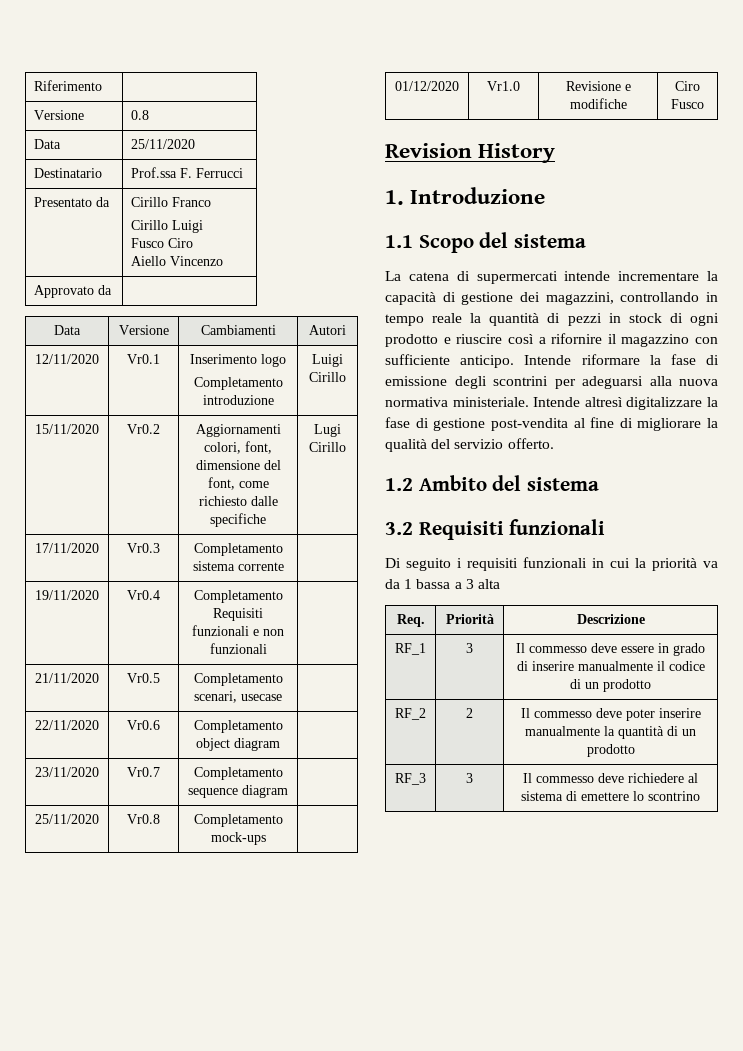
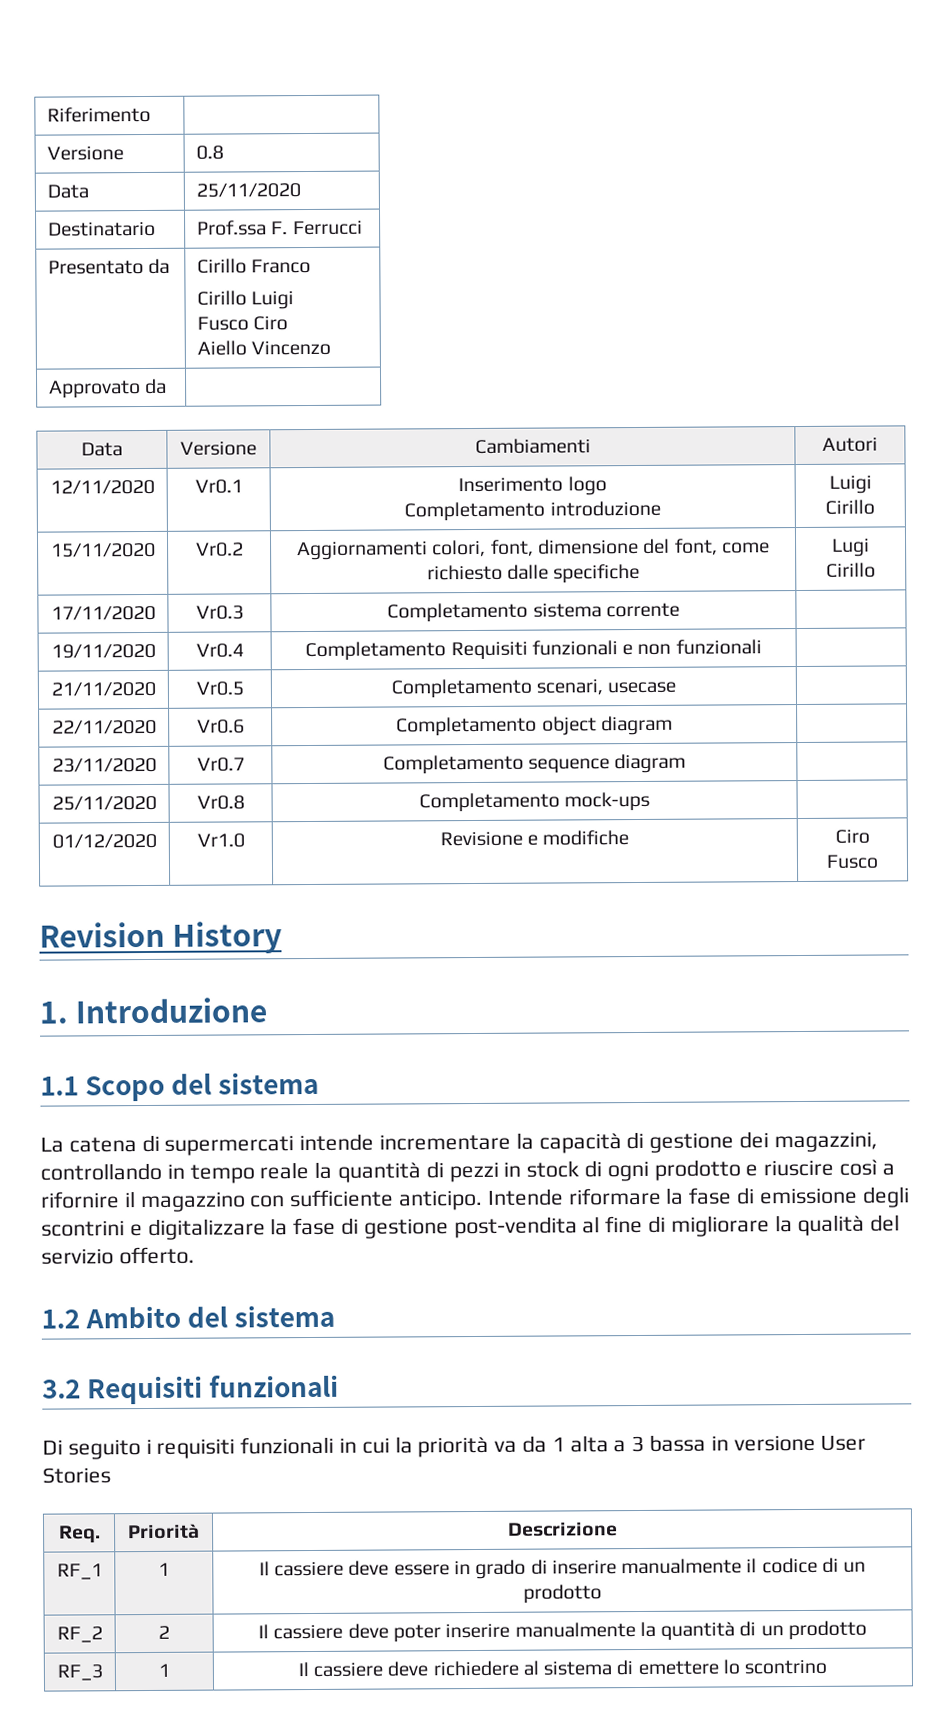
- Intende riformare la fase di emissione degli scontrini per adeguarsi alla nuova normativa ministeriale. Intende altresì digitalizzare la fase di gestione post-vendita al fine di migliorare la qualità del servizio offerto.
+ Intende riformare la fase di emissione degli scontrini e digitalizzare la fase di gestione post-vendita al fine di migliorare la qualità del servizio offerto.
- Di seguito i requisiti funzionali in cui la priorità va da 1 bassa a 3 alta
+ Di seguito i requisiti funzionali in cui la priorità va da 1 alta a 3 bassa in versione User Stories
- RF_1 | 3 | Il commesso deve essere in grado di inserire manualmente il codice di un prodotto
+ RF_1 | 1 | Il cassiere deve essere in grado di inserire manualmente il codice di un prodotto
- RF_2 | 2 | Il commesso deve poter inserire manualmente la quantità di un prodotto
+ RF_2 | 2 | Il cassiere deve poter inserire manualmente la quantità di un prodotto
- RF_3 | 3 | Il commesso deve richiedere al sistema di emettere lo scontrino
+ RF_3 | 1 | Il cassiere deve richiedere al sistema di emettere lo scontrino

